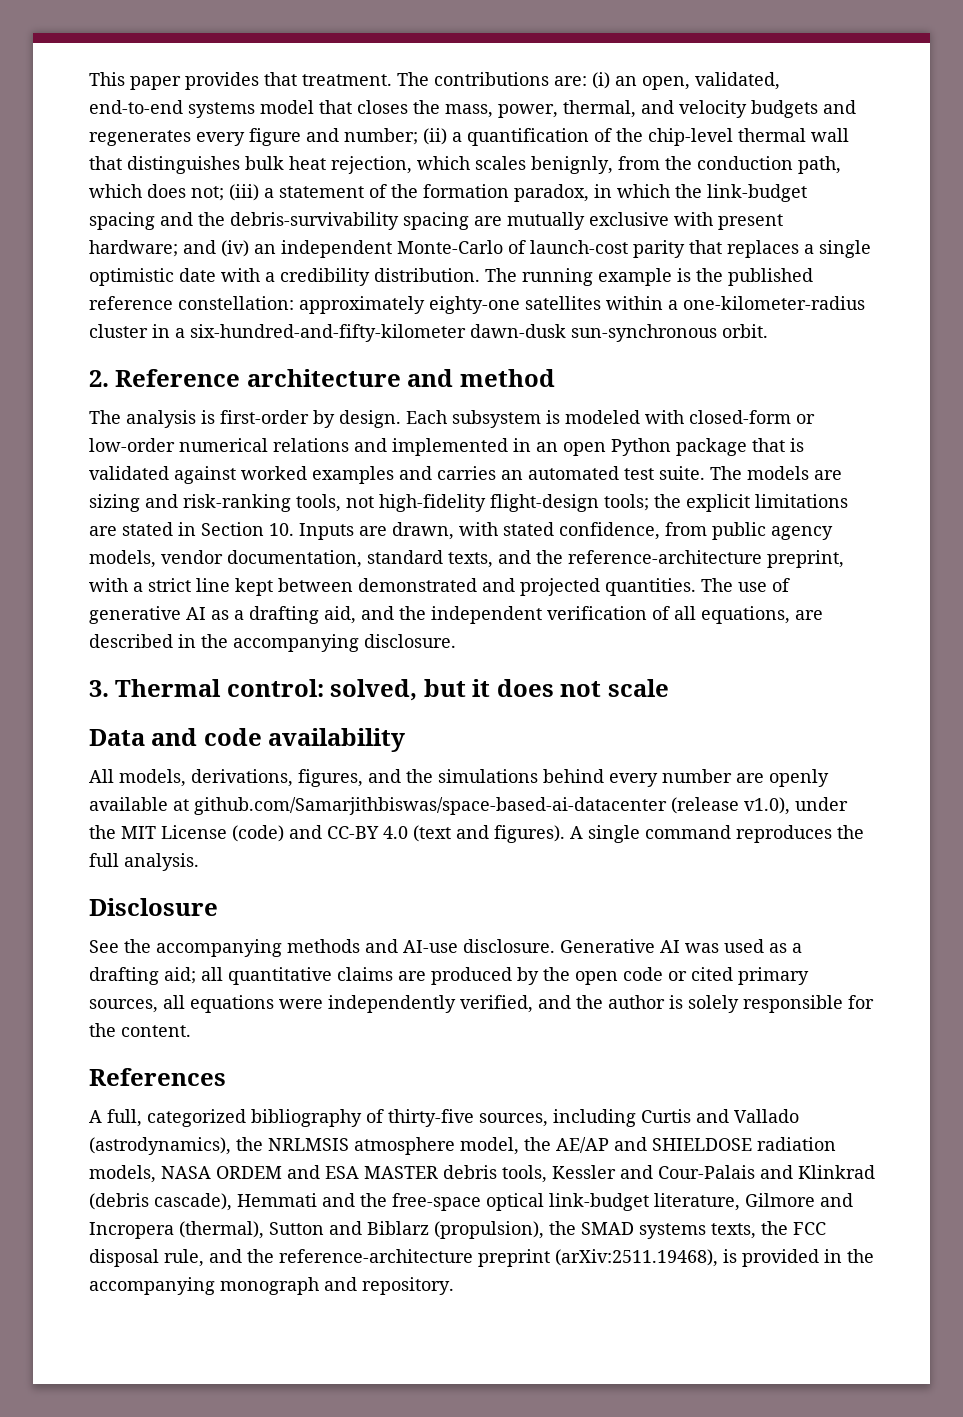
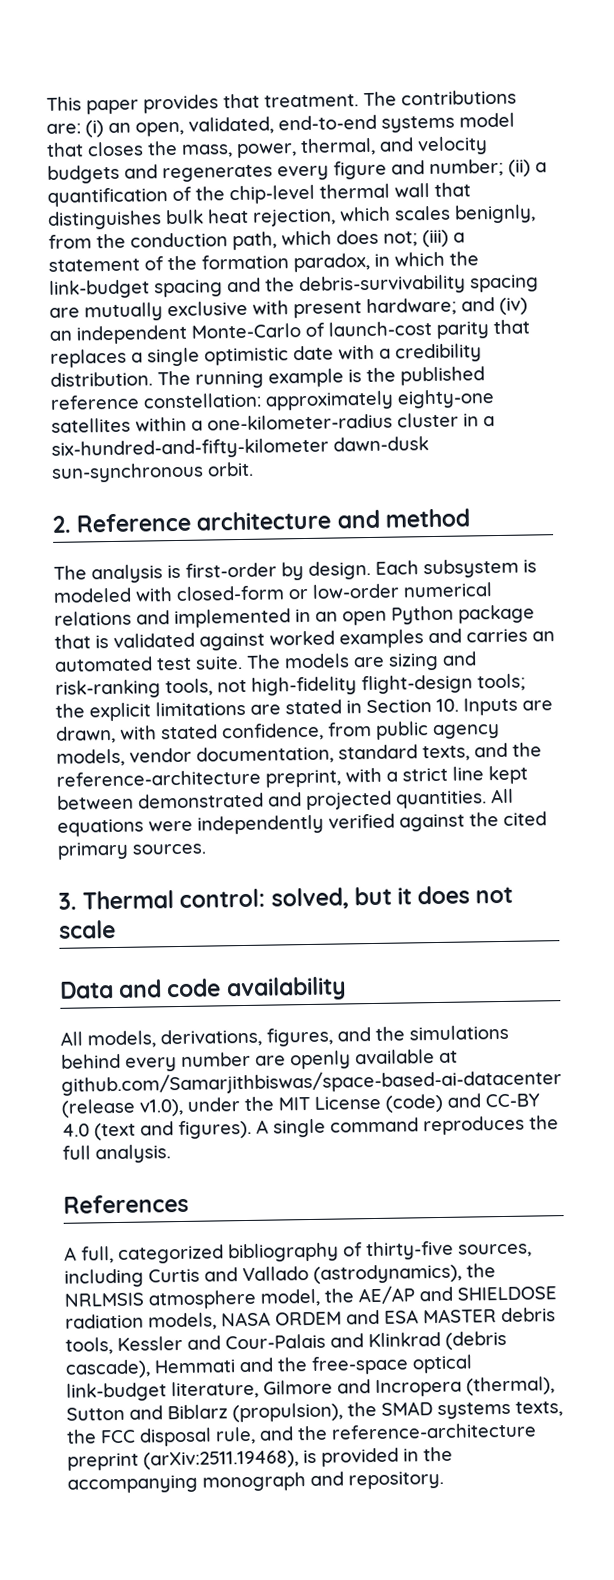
- The use of generative AI as a drafting aid, and the independent verification of all equations, are described in the accompanying disclosure.
+ All equations were independently verified against the cited primary sources.
- Disclosure
- See the accompanying methods and AI-use disclosure. Generative AI was used as a drafting aid; all quantitative claims are produced by the open code or cited primary sources, all equations were independently verified, and the author is solely responsible for the content.

